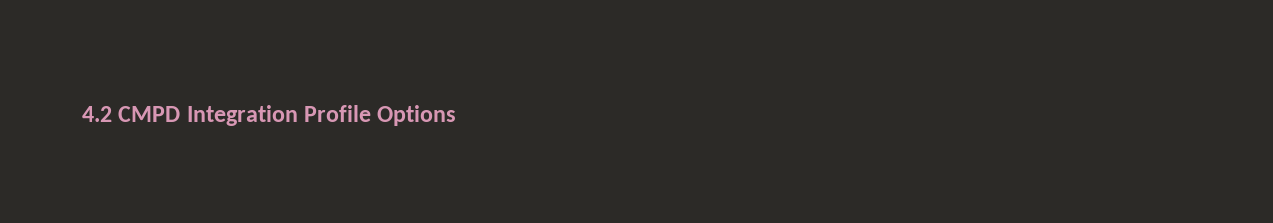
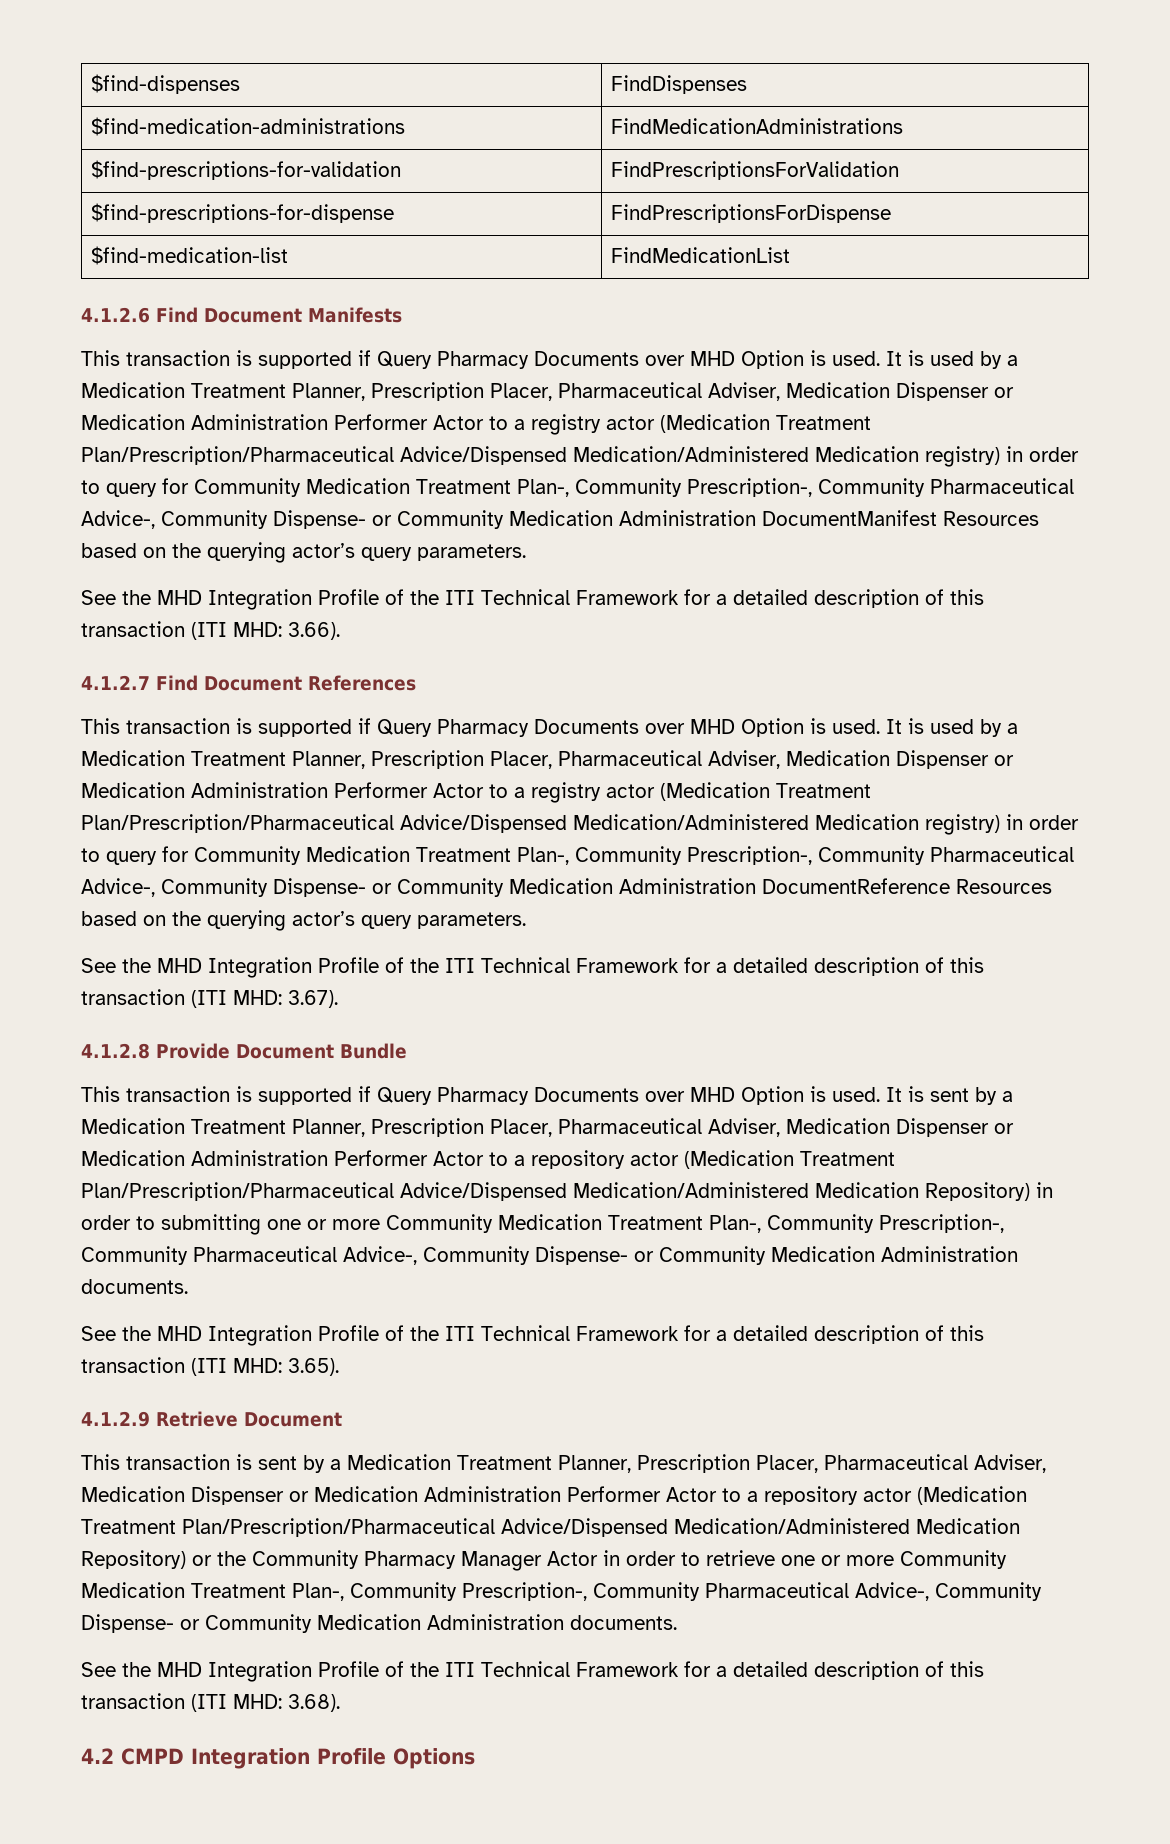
+ $find-dispenses | FindDispenses
+ $find-medication-administrations | FindMedicationAdministrations
+ $find-prescriptions-for-validation | FindPrescriptionsForValidation
+ $find-prescriptions-for-dispense | FindPrescriptionsForDispense
+ $find-medication-list | FindMedicationList
+ 4.1.2.6 Find Document Manifests
+ This transaction is supported if Query Pharmacy Documents over MHD Option is used. It is used by a Medication Treatment Planner, Prescription Placer, Pharmaceutical Adviser, Medication Dispenser or Medication Administration Performer Actor to a registry actor (Medication Treatment Plan/Prescription/Pharmaceutical Advice/Dispensed Medication/Administered Medication registry) in order to query for Community Medication Treatment Plan-, Community Prescription-, Community Pharmaceutical Advice-, Community Dispense- or Community Medication Administration DocumentManifest Resources based on the querying actor’s query parameters.
+ See the MHD Integration Profile of the ITI Technical Framework for a detailed description of this transaction (ITI MHD: 3.66).
+ 4.1.2.7 Find Document References
+ This transaction is supported if Query Pharmacy Documents over MHD Option is used. It is used by a Medication Treatment Planner, Prescription Placer, Pharmaceutical Adviser, Medication Dispenser or Medication Administration Performer Actor to a registry actor (Medication Treatment Plan/Prescription/Pharmaceutical Advice/Dispensed Medication/Administered Medication registry) in order to query for Community Medication Treatment Plan-, Community Prescription-, Community Pharmaceutical Advice-, Community Dispense- or Community Medication Administration DocumentReference Resources based on the querying actor’s query parameters.
+ See the MHD Integration Profile of the ITI Technical Framework for a detailed description of this transaction (ITI MHD: 3.67).
+ 4.1.2.8 Provide Document Bundle
+ This transaction is supported if Query Pharmacy Documents over MHD Option is used. It is sent by a Medication Treatment Planner, Prescription Placer, Pharmaceutical Adviser, Medication Dispenser or Medication Administration Performer Actor to a repository actor (Medication Treatment Plan/Prescription/Pharmaceutical Advice/Dispensed Medication/Administered Medication Repository) in order to submitting one or more Community Medication Treatment Plan-, Community Prescription-, Community Pharmaceutical Advice-, Community Dispense- or Community Medication Administration documents.
+ See the MHD Integration Profile of the ITI Technical Framework for a detailed description of this transaction (ITI MHD: 3.65).
+ 4.1.2.9 Retrieve Document
+ This transaction is sent by a Medication Treatment Planner, Prescription Placer, Pharmaceutical Adviser, Medication Dispenser or Medication Administration Performer Actor to a repository actor (Medication Treatment Plan/Prescription/Pharmaceutical Advice/Dispensed Medication/Administered Medication Repository) or the Community Pharmacy Manager Actor in order to retrieve one or more Community Medication Treatment Plan-, Community Prescription-, Community Pharmaceutical Advice-, Community Dispense- or Community Medication Administration documents.
+ See the MHD Integration Profile of the ITI Technical Framework for a detailed description of this transaction (ITI MHD: 3.68).

